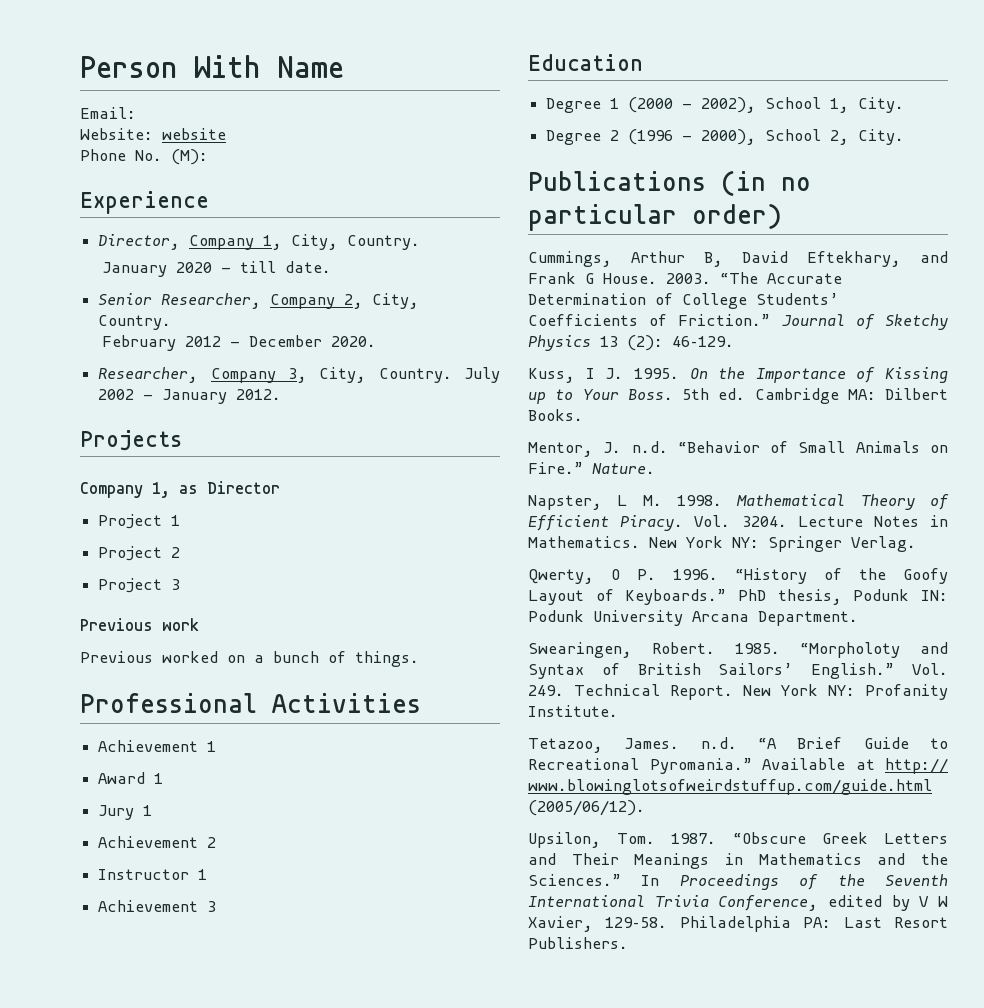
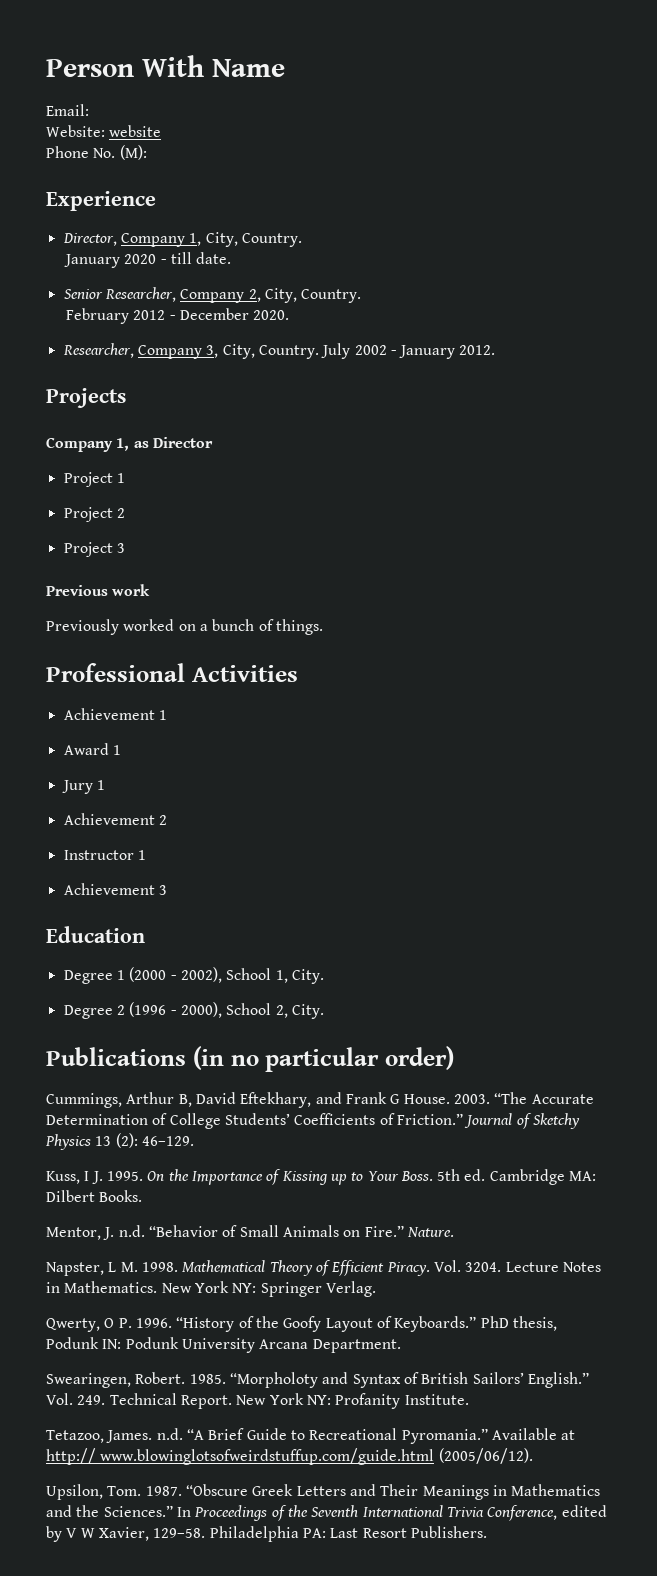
- Previous worked on a bunch of things.
+ Previously worked on a bunch of things.

